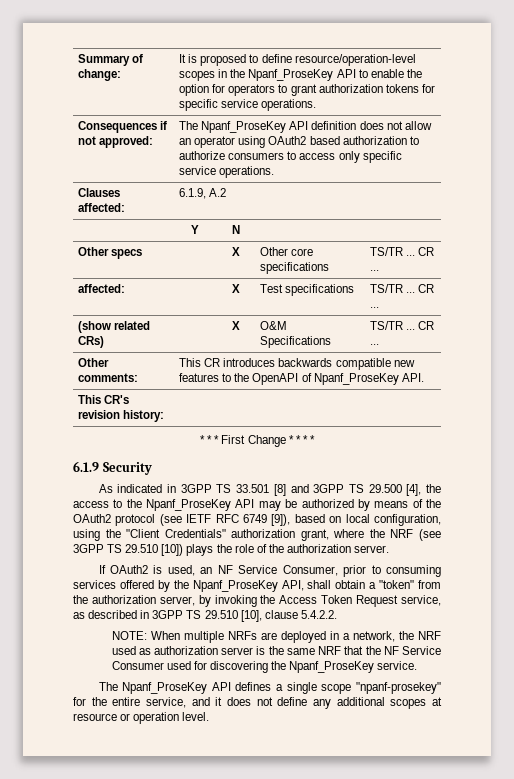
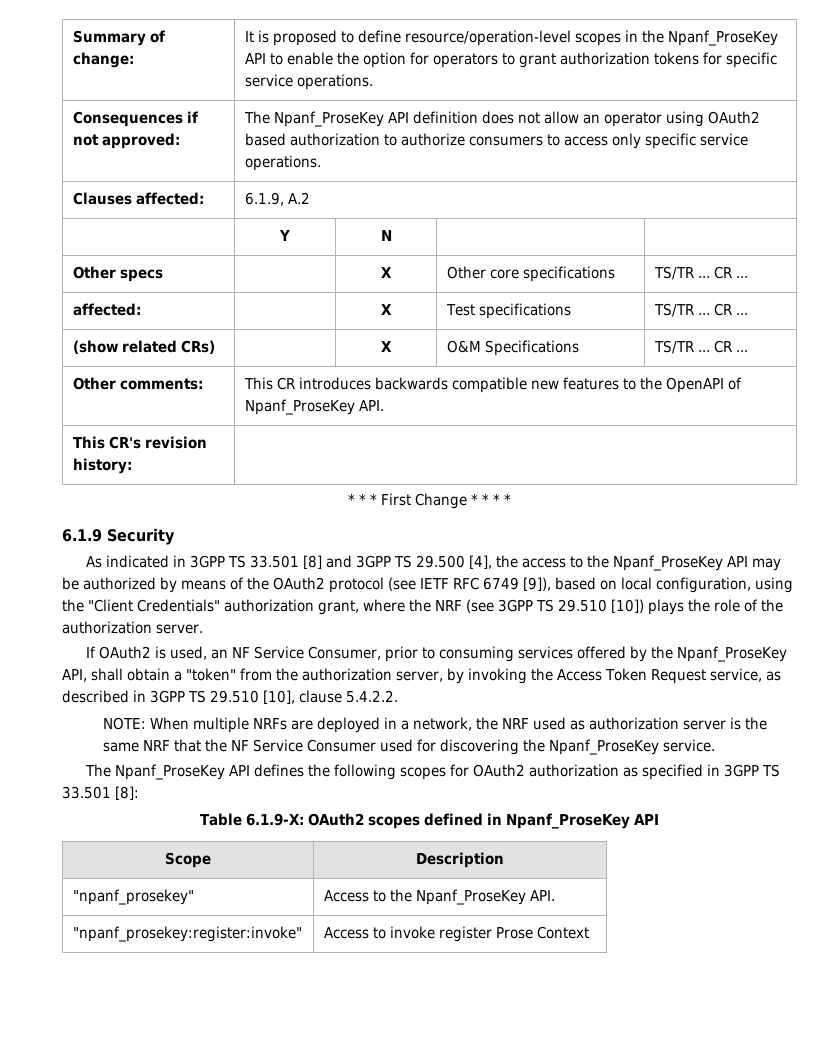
- The Npanf_ProseKey API defines a single scope "npanf-prosekey" for the entire service, and it does not define any additional scopes at resource or operation level.
+ The Npanf_ProseKey API defines the following scopes for OAuth2 authorization as specified in 3GPP TS 33.501 [8]:
+ Table 6.1.9-X: OAuth2 scopes defined in Npanf_ProseKey API
+ Scope | Description
+ "npanf_prosekey" | Access to the Npanf_ProseKey API.
+ "npanf_prosekey:register:invoke" | Access to invoke register Prose Context

